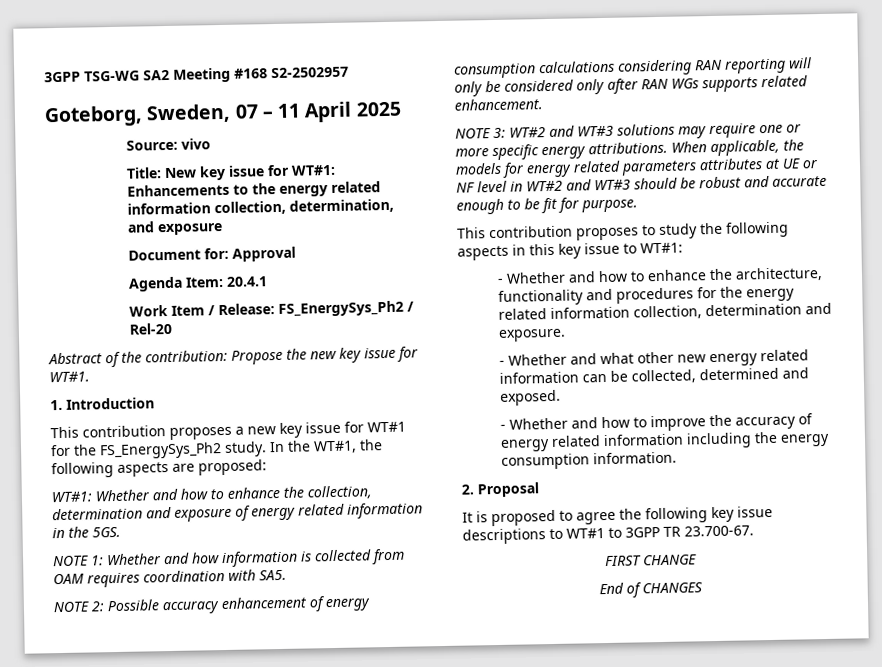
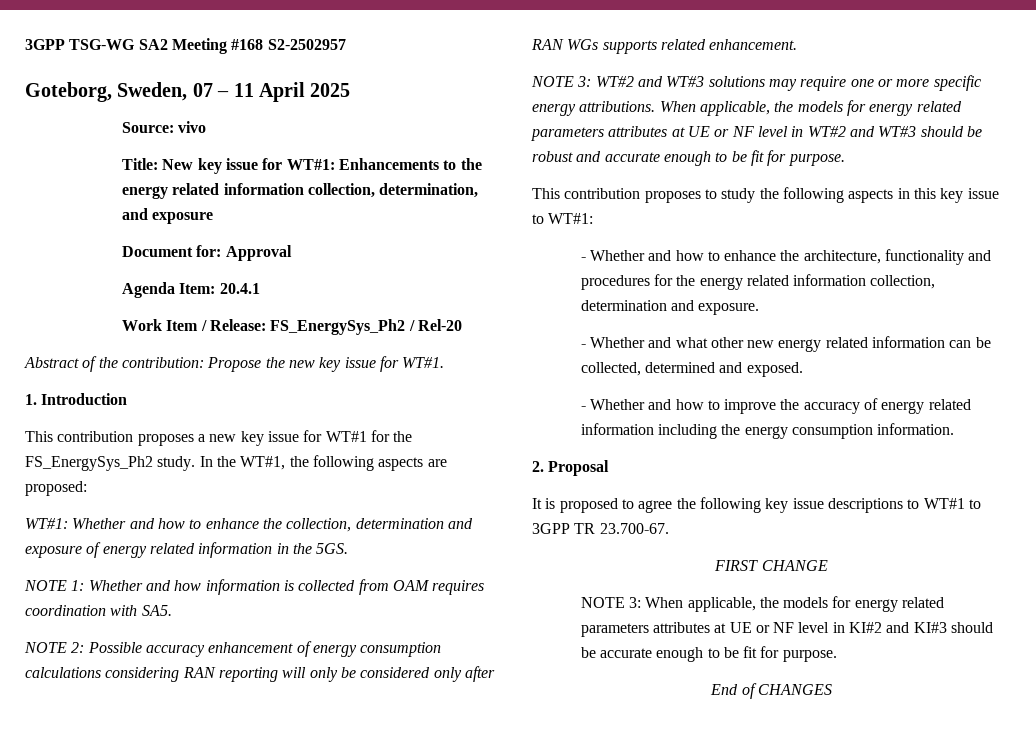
+ NOTE 3: When applicable, the models for energy related parameters attributes at UE or NF level in KI#2 and KI#3 should be accurate enough to be fit for purpose.

